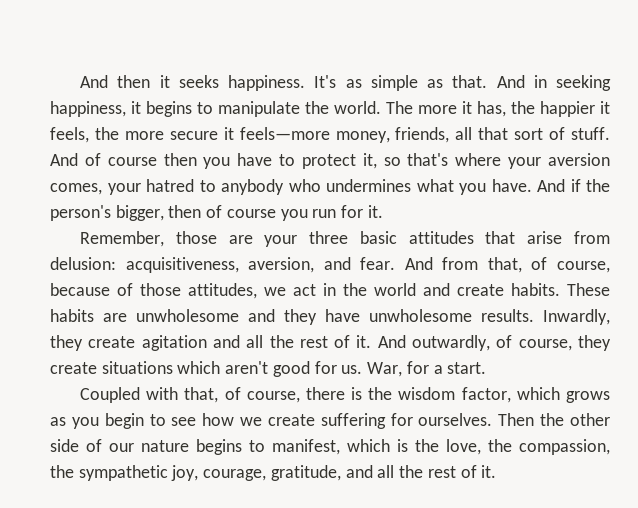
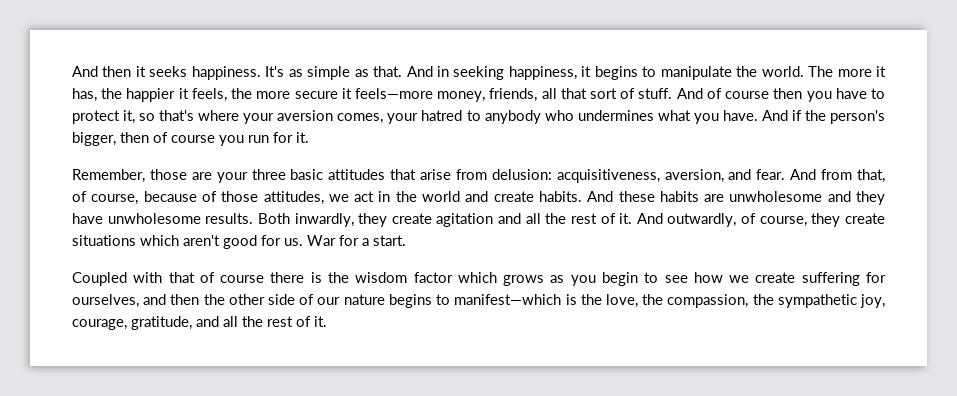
- These habits are unwholesome and they have unwholesome results.
+ And these habits are unwholesome and they have unwholesome results.
- Inwardly, they create agitation and all the rest of it.
+ Both inwardly, they create agitation and all the rest of it.
- War, for a start.
+ War for a start.
- Coupled with that, of course, there is the wisdom factor, which grows as you begin to see how we create suffering for ourselves. Then the other side of our nature begins to manifest, which is the love, the compassion, the sympathetic joy, courage, gratitude, and all the rest of it.
+ Coupled with that of course there is the wisdom factor which grows as you begin to see how we create suffering for ourselves, and then the other side of our nature begins to manifest—which is the love, the compassion, the sympathetic joy, courage, gratitude, and all the rest of it.

